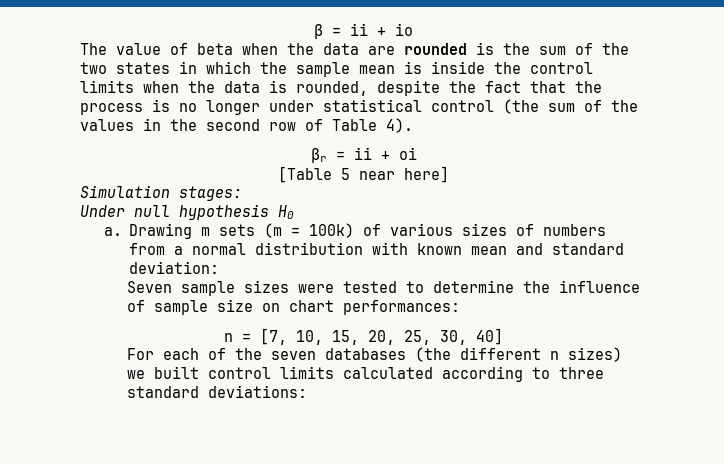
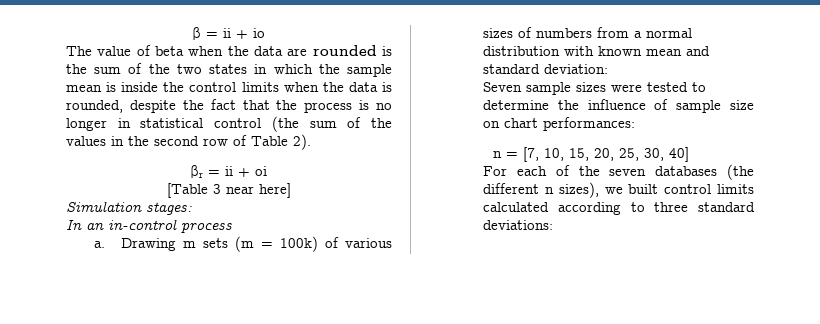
- The value of beta when the data are rounded is the sum of the two states in which the sample mean is inside the control limits when the data is rounded, despite the fact that the process is no longer under statistical control (the sum of the values in the second row of Table 4).
+ The value of beta when the data are rounded is the sum of the two states in which the sample mean is inside the control limits when the data is rounded, despite the fact that the process is no longer in statistical control (the sum of the values in the second row of Table 2).
- [Table 5 near here]
+ [Table 3 near here]
- Under null hypothesis H0
+ In an in-control process
- For each of the seven databases (the different n sizes) we built control limits calculated according to three standard deviations:
+ For each of the seven databases (the different n sizes), we built control limits calculated according to three standard deviations:

